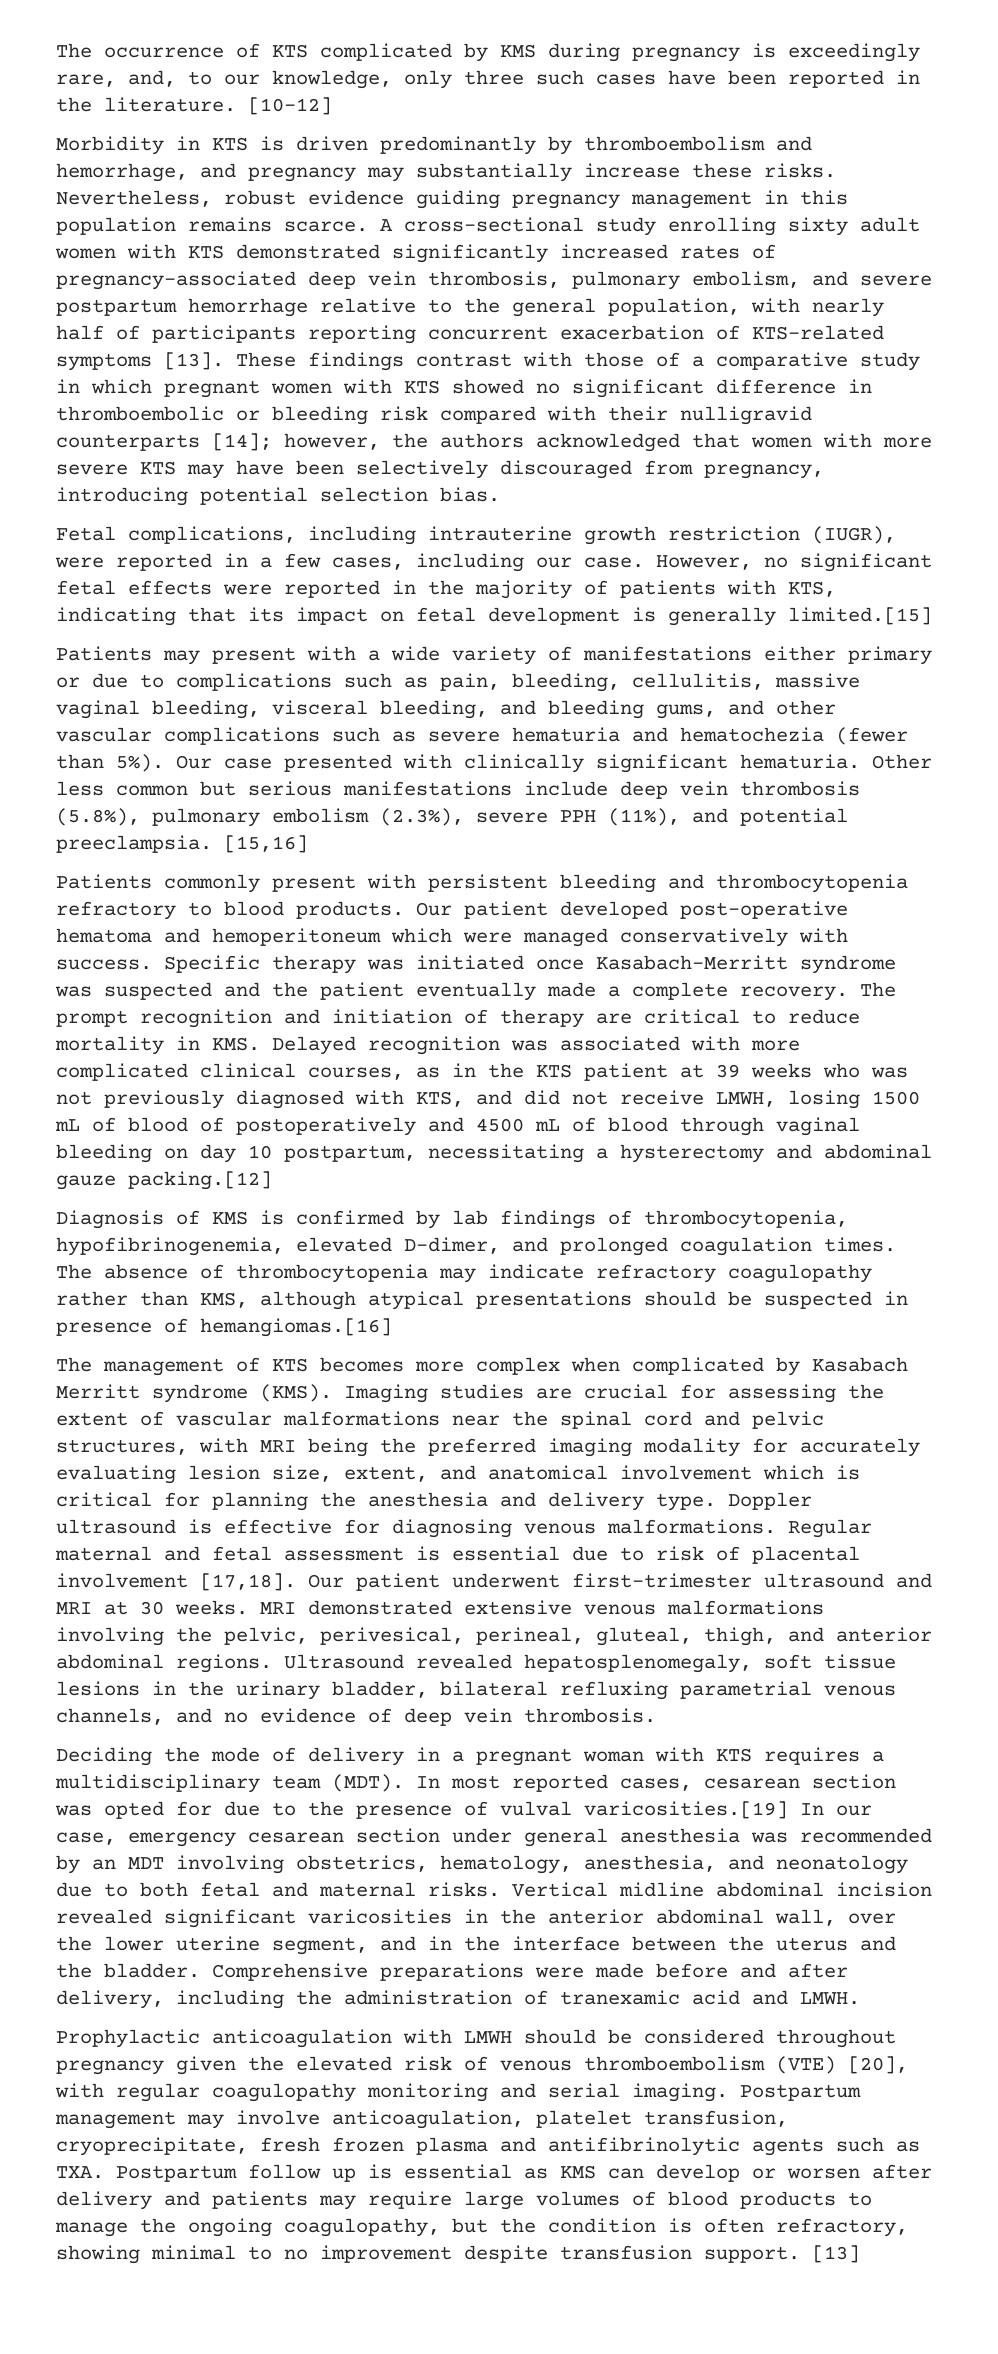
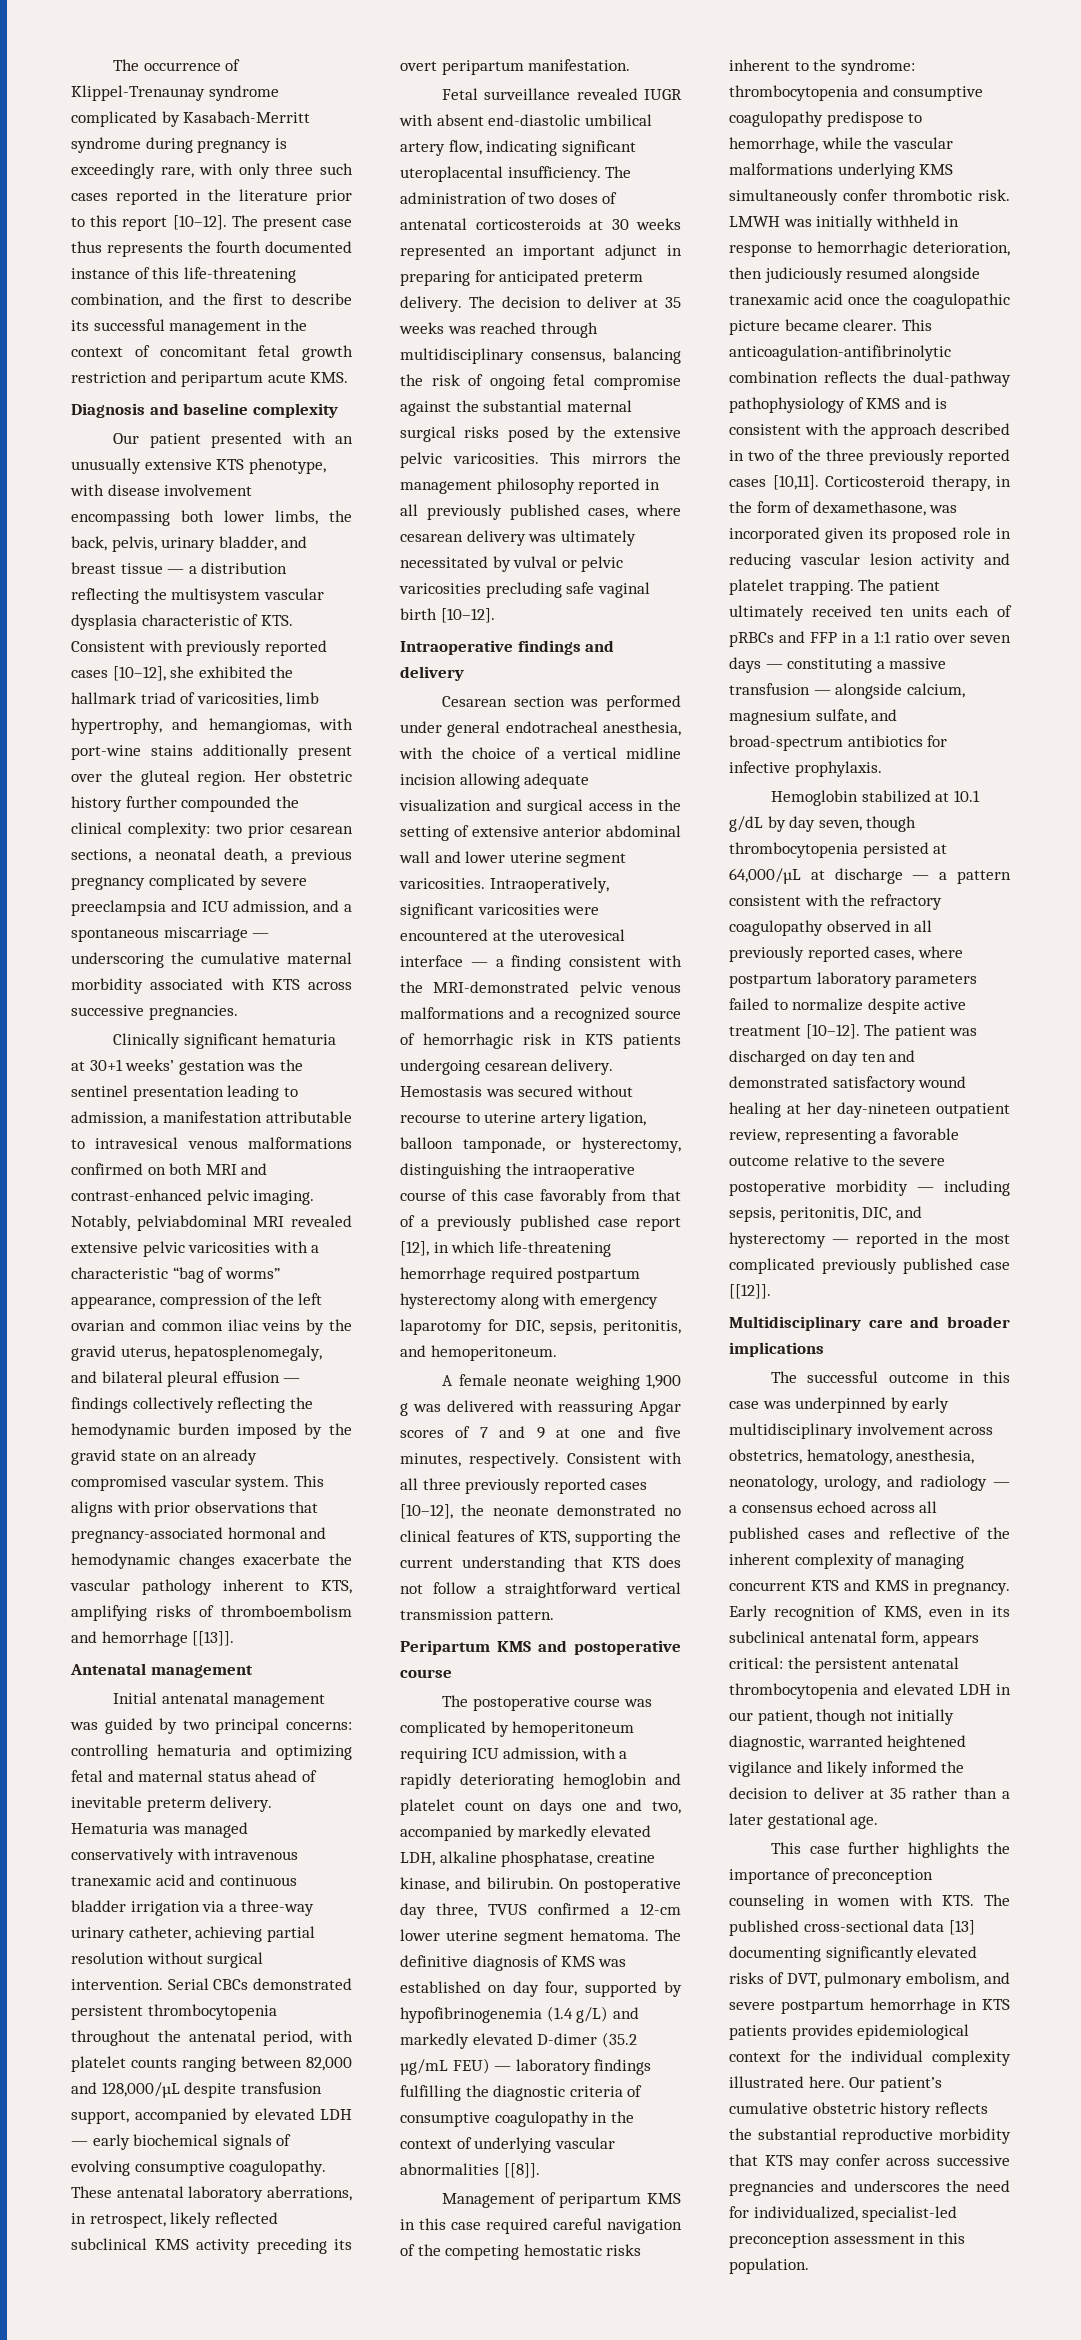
- The occurrence of KTS complicated by KMS during pregnancy is exceedingly rare, and, to our knowledge, only three such cases have been reported in the literature. [10–12]
- Morbidity in KTS is driven predominantly by thromboembolism and hemorrhage, and pregnancy may substantially increase these risks. Nevertheless, robust evidence guiding pregnancy management in this population remains scarce. A cross-sectional study enrolling sixty adult women with KTS demonstrated significantly increased rates of pregnancy-associated deep vein thrombosis, pulmonary embolism, and severe postpartum hemorrhage relative to the general population, with nearly half of participants reporting concurrent exacerbation of KTS-related symptoms [13]. These findings contrast with those of a comparative study in which pregnant women with KTS showed no significant difference in thromboembolic or bleeding risk compared with their nulligravid counterparts [14]; however, the authors acknowledged that women with more severe KTS may have been selectively discouraged from pregnancy, introducing potential selection bias.
- Fetal complications, including intrauterine growth restriction (IUGR), were reported in a few cases, including our case. However, no significant fetal effects were reported in the majority of patients with KTS, indicating that its impact on fetal development is generally limited.[15]
- Patients may present with a wide variety of manifestations either primary or due to complications such as pain, bleeding, cellulitis, massive vaginal bleeding, visceral bleeding, and bleeding gums, and other vascular complications such as severe hematuria and hematochezia (fewer than 5%). Our case presented with clinically significant hematuria. Other less common but serious manifestations include deep vein thrombosis (5.8%), pulmonary embolism (2.3%), severe PPH (11%), and potential preeclampsia. [15,16]
- Patients commonly present with persistent bleeding and thrombocytopenia refractory to blood products. Our patient developed post-operative hematoma and hemoperitoneum which were managed conservatively with success. Specific therapy was initiated once Kasabach-Merritt syndrome was suspected and the patient eventually made a complete recovery. The prompt recognition and initiation of therapy are critical to reduce mortality in KMS. Delayed recognition was associated with more complicated clinical courses, as in the KTS patient at 39 weeks who was not previously diagnosed with KTS, and did not receive LMWH, losing 1500 mL of blood of postoperatively and 4500 mL of blood through vaginal bleeding on day 10 postpartum, necessitating a hysterectomy and abdominal gauze packing.[12]
- Diagnosis of KMS is confirmed by lab findings of thrombocytopenia, hypofibrinogenemia, elevated D-dimer, and prolonged coagulation times. The absence of thrombocytopenia may indicate refractory coagulopathy rather than KMS, although atypical presentations should be suspected in presence of hemangiomas.[16]
- The management of KTS becomes more complex when complicated by Kasabach Merritt syndrome (KMS). Imaging studies are crucial for assessing the extent of vascular malformations near the spinal cord and pelvic structures, with MRI being the preferred imaging modality for accurately evaluating lesion size, extent, and anatomical involvement which is critical for planning the anesthesia and delivery type. Doppler ultrasound is effective for diagnosing venous malformations. Regular maternal and fetal assessment is essential due to risk of placental involvement [17,18]. Our patient underwent first-trimester ultrasound and MRI at 30 weeks. MRI demonstrated extensive venous malformations involving the pelvic, perivesical, perineal, gluteal, thigh, and anterior abdominal regions. Ultrasound revealed hepatosplenomegaly, soft tissue lesions in the urinary bladder, bilateral refluxing parametrial venous channels, and no evidence of deep vein thrombosis.
- Deciding the mode of delivery in a pregnant woman with KTS requires a multidisciplinary team (MDT). In most reported cases, cesarean section was opted for due to the presence of vulval varicosities.[19] In our case, emergency cesarean section under general anesthesia was recommended by an MDT involving obstetrics, hematology, anesthesia, and neonatology due to both fetal and maternal risks. Vertical midline abdominal incision revealed significant varicosities in the anterior abdominal wall, over the lower uterine segment, and in the interface between the uterus and the bladder. Comprehensive preparations were made before and after delivery, including the administration of tranexamic acid and LMWH.
- Prophylactic anticoagulation with LMWH should be considered throughout pregnancy given the elevated risk of venous thromboembolism (VTE) [20], with regular coagulopathy monitoring and serial imaging. Postpartum management may involve anticoagulation, platelet transfusion, cryoprecipitate, fresh frozen plasma and antifibrinolytic agents such as TXA. Postpartum follow up is essential as KMS can develop or worsen after delivery and patients may require large volumes of blood products to manage the ongoing coagulopathy, but the condition is often refractory, showing minimal to no improvement despite transfusion support. [13]
+ The occurrence of Klippel-Trenaunay syndrome complicated by Kasabach-Merritt syndrome during pregnancy is exceedingly rare, with only three such cases reported in the literature prior to this report [10–12]. The present case thus represents the fourth documented instance of this life-threatening combination, and the first to describe its successful management in the context of concomitant fetal growth restriction and peripartum acute KMS.
+ Diagnosis and baseline complexity
+ Our patient presented with an unusually extensive KTS phenotype, with disease involvement encompassing both lower limbs, the back, pelvis, urinary bladder, and breast tissue — a distribution reflecting the multisystem vascular dysplasia characteristic of KTS. Consistent with previously reported cases [10–12], she exhibited the hallmark triad of varicosities, limb hypertrophy, and hemangiomas, with port-wine stains additionally present over the gluteal region. Her obstetric history further compounded the clinical complexity: two prior cesarean sections, a neonatal death, a previous pregnancy complicated by severe preeclampsia and ICU admission, and a spontaneous miscarriage — underscoring the cumulative maternal morbidity associated with KTS across successive pregnancies.
+ Clinically significant hematuria at 30+1 weeks’ gestation was the sentinel presentation leading to admission, a manifestation attributable to intravesical venous malformations confirmed on both MRI and contrast-enhanced pelvic imaging. Notably, pelviabdominal MRI revealed extensive pelvic varicosities with a characteristic “bag of worms” appearance, compression of the left ovarian and common iliac veins by the gravid uterus, hepatosplenomegaly, and bilateral pleural effusion — findings collectively reflecting the hemodynamic burden imposed by the gravid state on an already compromised vascular system. This aligns with prior observations that pregnancy-associated hormonal and hemodynamic changes exacerbate the vascular pathology inherent to KTS, amplifying risks of thromboembolism and hemorrhage [[13]].
+ Antenatal management
+ Initial antenatal management was guided by two principal concerns: controlling hematuria and optimizing fetal and maternal status ahead of inevitable preterm delivery. Hematuria was managed conservatively with intravenous tranexamic acid and continuous bladder irrigation via a three-way urinary catheter, achieving partial resolution without surgical intervention. Serial CBCs demonstrated persistent thrombocytopenia throughout the antenatal period, with platelet counts ranging between 82,000 and 128,000/µL despite transfusion support, accompanied by elevated LDH — early biochemical signals of evolving consumptive coagulopathy. These antenatal laboratory aberrations, in retrospect, likely reflected subclinical KMS activity preceding its overt peripartum manifestation.
+ Fetal surveillance revealed IUGR with absent end-diastolic umbilical artery flow, indicating significant uteroplacental insufficiency. The administration of two doses of antenatal corticosteroids at 30 weeks represented an important adjunct in preparing for anticipated preterm delivery. The decision to deliver at 35 weeks was reached through multidisciplinary consensus, balancing the risk of ongoing fetal compromise against the substantial maternal surgical risks posed by the extensive pelvic varicosities. This mirrors the management philosophy reported in all previously published cases, where cesarean delivery was ultimately necessitated by vulval or pelvic varicosities precluding safe vaginal birth [10–12].
+ Intraoperative findings and delivery
+ Cesarean section was performed under general endotracheal anesthesia, with the choice of a vertical midline incision allowing adequate visualization and surgical access in the setting of extensive anterior abdominal wall and lower uterine segment varicosities. Intraoperatively, significant varicosities were encountered at the uterovesical interface — a finding consistent with the MRI-demonstrated pelvic venous malformations and a recognized source of hemorrhagic risk in KTS patients undergoing cesarean delivery. Hemostasis was secured without recourse to uterine artery ligation, balloon tamponade, or hysterectomy, distinguishing the intraoperative course of this case favorably from that of a previously published case report [12], in which life-threatening hemorrhage required postpartum hysterectomy along with emergency laparotomy for DIC, sepsis, peritonitis, and hemoperitoneum.
+ A female neonate weighing 1,900 g was delivered with reassuring Apgar scores of 7 and 9 at one and five minutes, respectively. Consistent with all three previously reported cases [10–12], the neonate demonstrated no clinical features of KTS, supporting the current understanding that KTS does not follow a straightforward vertical transmission pattern.
+ Peripartum KMS and postoperative course
+ The postoperative course was complicated by hemoperitoneum requiring ICU admission, with a rapidly deteriorating hemoglobin and platelet count on days one and two, accompanied by markedly elevated LDH, alkaline phosphatase, creatine kinase, and bilirubin. On postoperative day three, TVUS confirmed a 12-cm lower uterine segment hematoma. The definitive diagnosis of KMS was established on day four, supported by hypofibrinogenemia (1.4 g/L) and markedly elevated D-dimer (35.2 µg/mL FEU) — laboratory findings fulfilling the diagnostic criteria of consumptive coagulopathy in the context of underlying vascular abnormalities [[8]].
+ Management of peripartum KMS in this case required careful navigation of the competing hemostatic risks inherent to the syndrome: thrombocytopenia and consumptive coagulopathy predispose to hemorrhage, while the vascular malformations underlying KMS simultaneously confer thrombotic risk. LMWH was initially withheld in response to hemorrhagic deterioration, then judiciously resumed alongside tranexamic acid once the coagulopathic picture became clearer. This anticoagulation-antifibrinolytic combination reflects the dual-pathway pathophysiology of KMS and is consistent with the approach described in two of the three previously reported cases [10,11]. Corticosteroid therapy, in the form of dexamethasone, was incorporated given its proposed role in reducing vascular lesion activity and platelet trapping. The patient ultimately received ten units each of pRBCs and FFP in a 1:1 ratio over seven days — constituting a massive transfusion — alongside calcium, magnesium sulfate, and broad-spectrum antibiotics for infective prophylaxis.
+ Hemoglobin stabilized at 10.1 g/dL by day seven, though thrombocytopenia persisted at 64,000/µL at discharge — a pattern consistent with the refractory coagulopathy observed in all previously reported cases, where postpartum laboratory parameters failed to normalize despite active treatment [10–12]. The patient was discharged on day ten and demonstrated satisfactory wound healing at her day-nineteen outpatient review, representing a favorable outcome relative to the severe postoperative morbidity — including sepsis, peritonitis, DIC, and hysterectomy — reported in the most complicated previously published case [[12]].
+ Multidisciplinary care and broader implications
+ The successful outcome in this case was underpinned by early multidisciplinary involvement across obstetrics, hematology, anesthesia, neonatology, urology, and radiology — a consensus echoed across all published cases and reflective of the inherent complexity of managing concurrent KTS and KMS in pregnancy. Early recognition of KMS, even in its subclinical antenatal form, appears critical: the persistent antenatal thrombocytopenia and elevated LDH in our patient, though not initially diagnostic, warranted heightened vigilance and likely informed the decision to deliver at 35 rather than a later gestational age.
+ This case further highlights the importance of preconception counseling in women with KTS. The published cross-sectional data [13] documenting significantly elevated risks of DVT, pulmonary embolism, and severe postpartum hemorrhage in KTS patients provides epidemiological context for the individual complexity illustrated here. Our patient’s cumulative obstetric history reflects the substantial reproductive morbidity that KTS may confer across successive pregnancies and underscores the need for individualized, specialist-led preconception assessment in this population.

